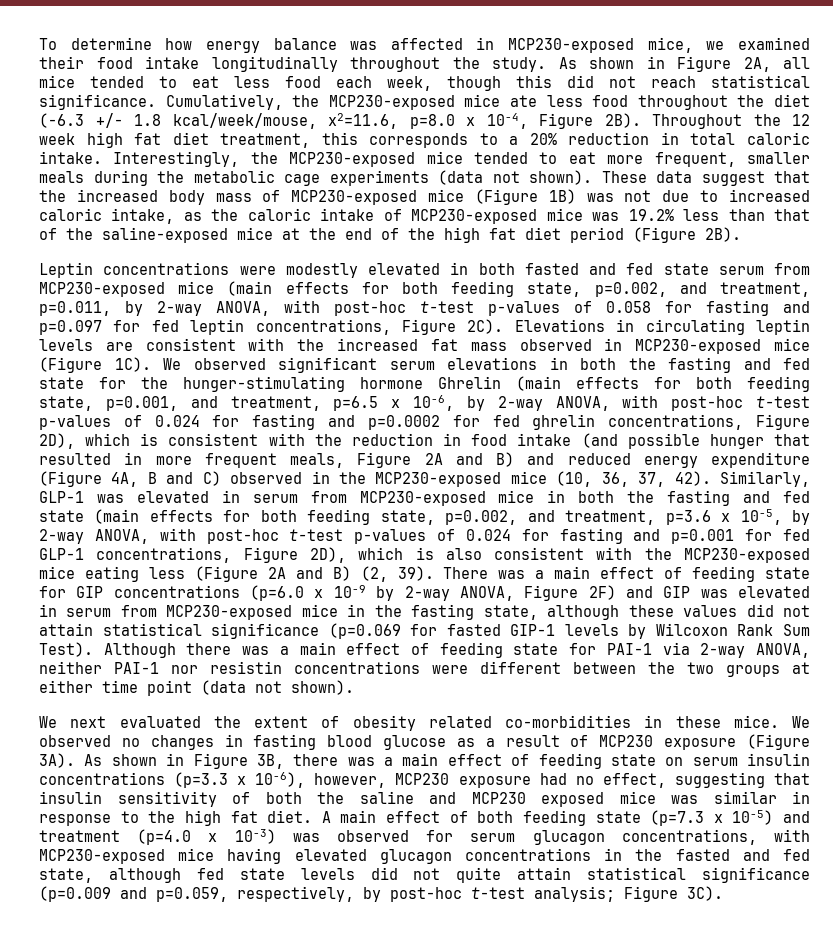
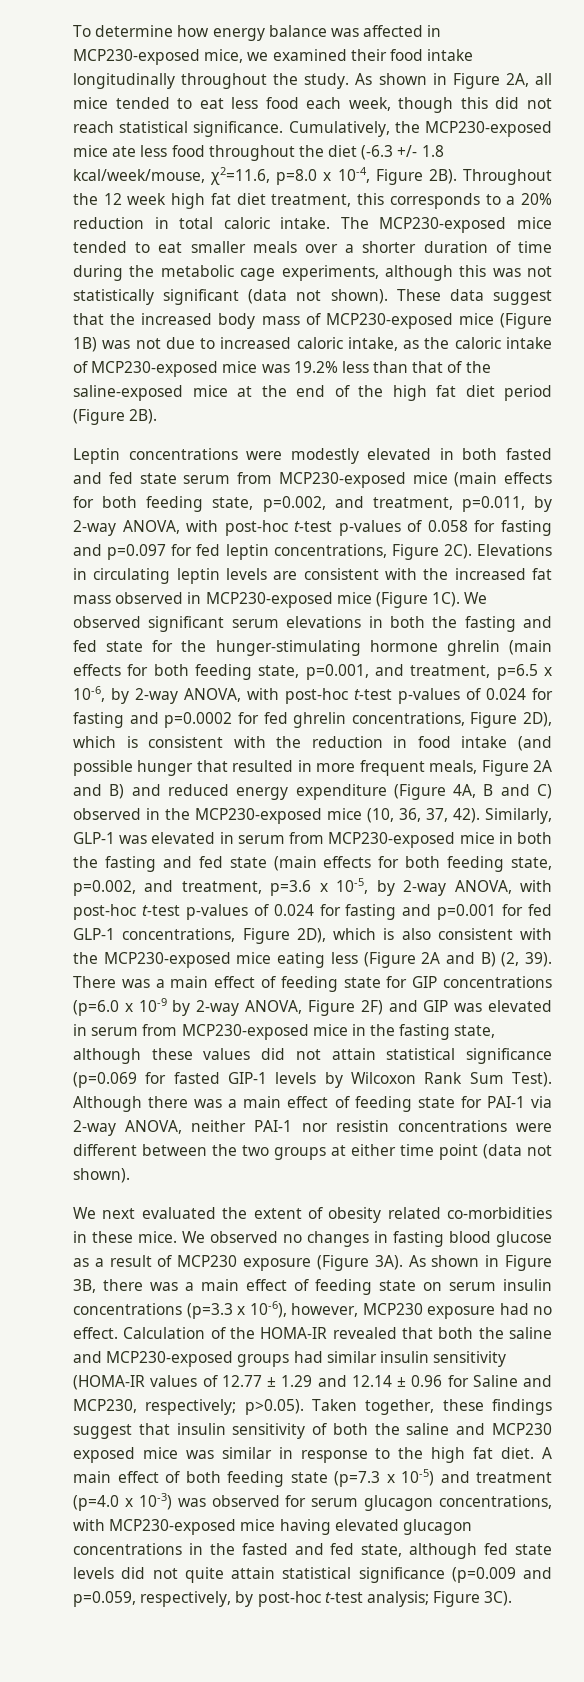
- Interestingly, the MCP230-exposed mice tended to eat more frequent, smaller meals during the metabolic cage experiments (data not shown).
+ The MCP230-exposed mice tended to eat smaller meals over a shorter duration of time during the metabolic cage experiments, although this was not statistically significant (data not shown).
- We observed significant serum elevations in both the fasting and fed state for the hunger-stimulating hormone Ghrelin (main effects for both feeding state, p=0.001, and treatment, p=6.5 x 10-6, by 2-way ANOVA, with post-hoc t-test p-values of 0.024 for fasting and p=0.0002 for fed ghrelin concentrations, Figure 2D), which is consistent with the reduction in food intake (and possible hunger that resulted in more frequent meals, Figure 2A and B) and reduced energy expenditure (Figure 4A, B and C) observed in the MCP230-exposed mice (10, 36, 37, 42).
+ We observed significant serum elevations in both the fasting and fed state for the hunger-stimulating hormone ghrelin (main effects for both feeding state, p=0.001, and treatment, p=6.5 x 10-6, by 2-way ANOVA, with post-hoc t-test p-values of 0.024 for fasting and p=0.0002 for fed ghrelin concentrations, Figure 2D), which is consistent with the reduction in food intake (and possible hunger that resulted in more frequent meals, Figure 2A and B) and reduced energy expenditure (Figure 4A, B and C) observed in the MCP230-exposed mice (10, 36, 37, 42).
- As shown in Figure 3B, there was a main effect of feeding state on serum insulin concentrations (p=3.3 x 10-6), however, MCP230 exposure had no effect, suggesting that insulin sensitivity of both the saline and MCP230 exposed mice was similar in response to the high fat diet.
+ As shown in Figure 3B, there was a main effect of feeding state on serum insulin concentrations (p=3.3 x 10-6), however, MCP230 exposure had no effect. Calculation of the HOMA-IR revealed that both the saline and MCP230-exposed groups had similar insulin sensitivity (HOMA-IR values of 12.77 ± 1.29 and 12.14 ± 0.96 for Saline and MCP230, respectively; p>0.05). Taken together, these findings suggest that insulin sensitivity of both the saline and MCP230 exposed mice was similar in response to the high fat diet.

